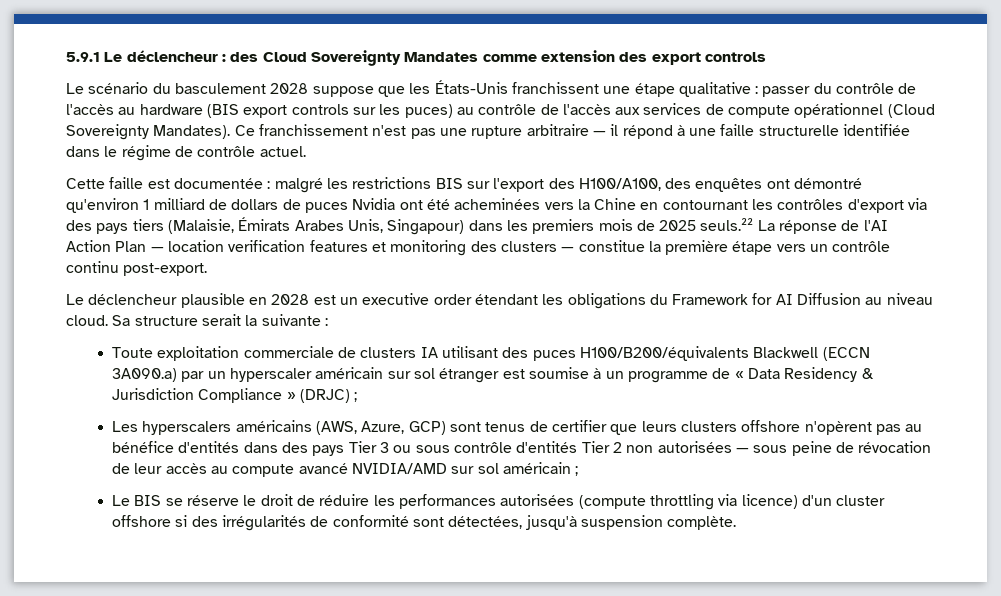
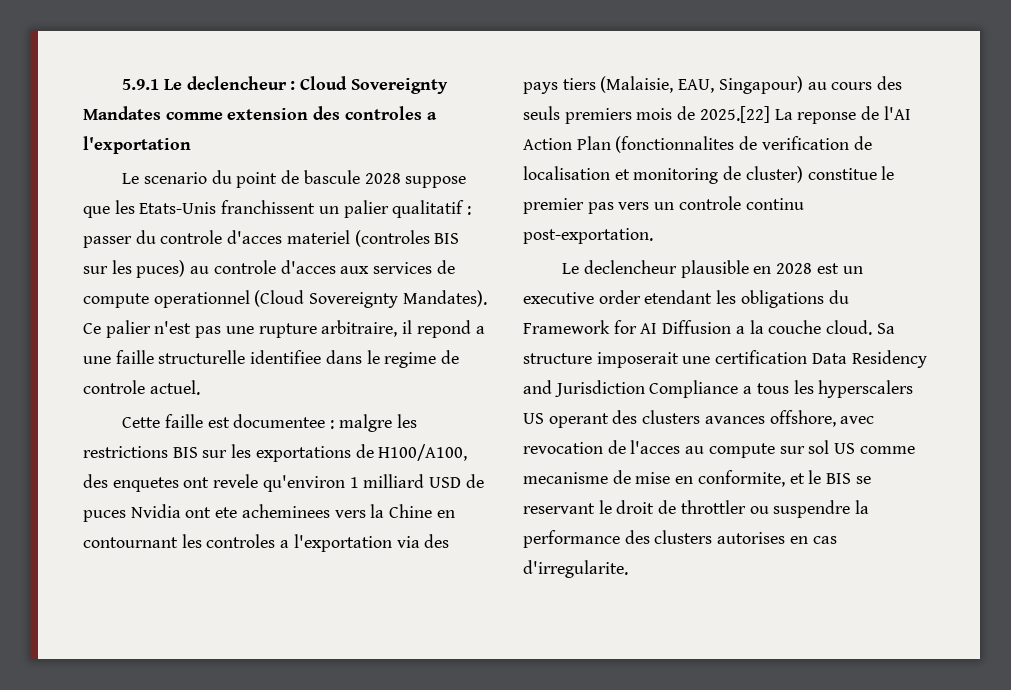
- 5.9.1 Le déclencheur : des Cloud Sovereignty Mandates comme extension des export controls
- Le scénario du basculement 2028 suppose que les États-Unis franchissent une étape qualitative : passer du contrôle de l'accès au hardware (BIS export controls sur les puces) au contrôle de l'accès aux services de compute opérationnel (Cloud Sovereignty Mandates).
+ 5.9.1 Le declencheur : Cloud Sovereignty Mandates comme extension des controles a l'exportation
+ Le scenario du point de bascule 2028 suppose que les Etats-Unis franchissent un palier qualitatif : passer du controle d'acces materiel (controles BIS sur les puces) au controle d'acces aux services de compute operationnel (Cloud Sovereignty Mandates).
- Ce franchissement n'est pas une rupture arbitraire — il répond à une faille structurelle identifiée dans le régime de contrôle actuel.
+ Ce palier n'est pas une rupture arbitraire, il repond a une faille structurelle identifiee dans le regime de controle actuel.
- Cette faille est documentée : malgré les restrictions BIS sur l'export des H100/A100, des enquêtes ont démontré qu'environ 1 milliard de dollars de puces Nvidia ont été acheminées vers la Chine en contournant les contrôles d'export via des pays tiers (Malaisie, Émirats Arabes Unis, Singapour) dans les premiers mois de 2025 seuls.²² La réponse de l'AI Action Plan — location verification features et monitoring des clusters — constitue la première étape vers un contrôle continu post-export.
- Le déclencheur plausible en 2028 est un executive order étendant les obligations du Framework for AI Diffusion au niveau cloud. Sa structure serait la suivante :
- Toute exploitation commerciale de clusters IA utilisant des puces H100/B200/équivalents Blackwell (ECCN 3A090.a) par un hyperscaler américain sur sol étranger est soumise à un programme de « Data Residency & Jurisdiction Compliance » (DRJC) ;
- Les hyperscalers américains (AWS, Azure, GCP) sont tenus de certifier que leurs clusters offshore n'opèrent pas au bénéfice d'entités dans des pays Tier 3 ou sous contrôle d'entités Tier 2 non autorisées — sous peine de révocation de leur accès au compute avancé NVIDIA/AMD sur sol américain ;
- Le BIS se réserve le droit de réduire les performances autorisées (compute throttling via licence) d'un cluster offshore si des irrégularités de conformité sont détectées, jusqu'à suspension complète.
+ Cette faille est documentee : malgre les restrictions BIS sur les exportations de H100/A100, des enquetes ont revele qu'environ 1 milliard USD de puces Nvidia ont ete acheminees vers la Chine en contournant les controles a l'exportation via des pays tiers (Malaisie, EAU, Singapour) au cours des seuls premiers mois de 2025.[22] La reponse de l'AI Action Plan (fonctionnalites de verification de localisation et monitoring de cluster) constitue le premier pas vers un controle continu post-exportation.
+ Le declencheur plausible en 2028 est un executive order etendant les obligations du Framework for AI Diffusion a la couche cloud. Sa structure imposerait une certification Data Residency and Jurisdiction Compliance a tous les hyperscalers US operant des clusters avances offshore, avec revocation de l'acces au compute sur sol US comme mecanisme de mise en conformite, et le BIS se reservant le droit de throttler ou suspendre la performance des clusters autorises en cas d'irregularite.

